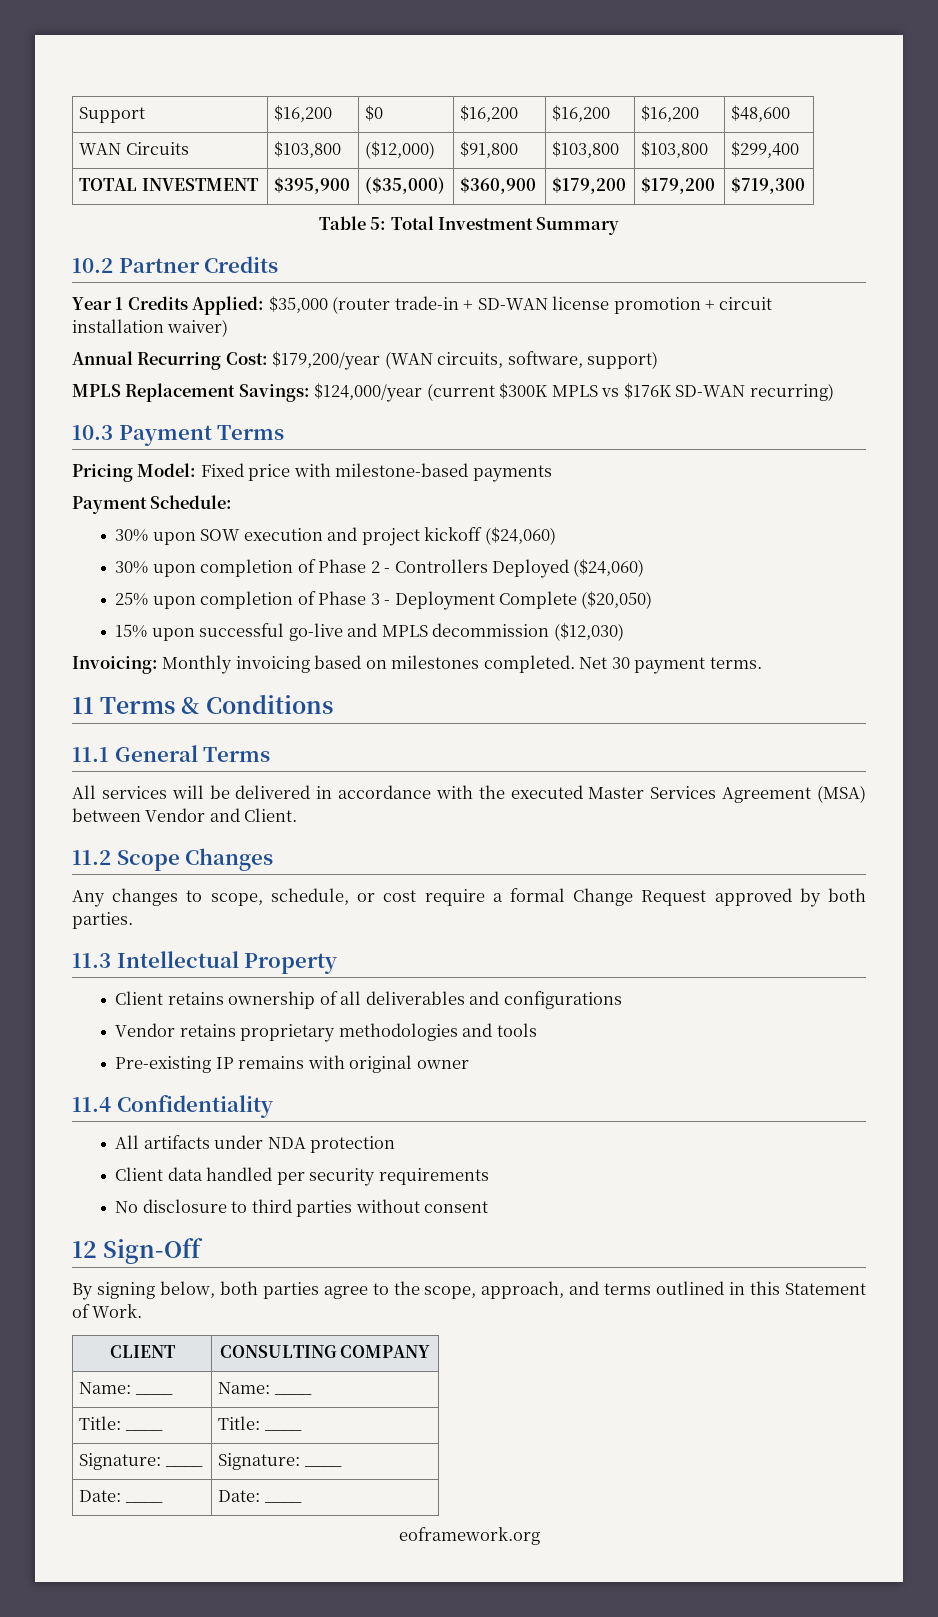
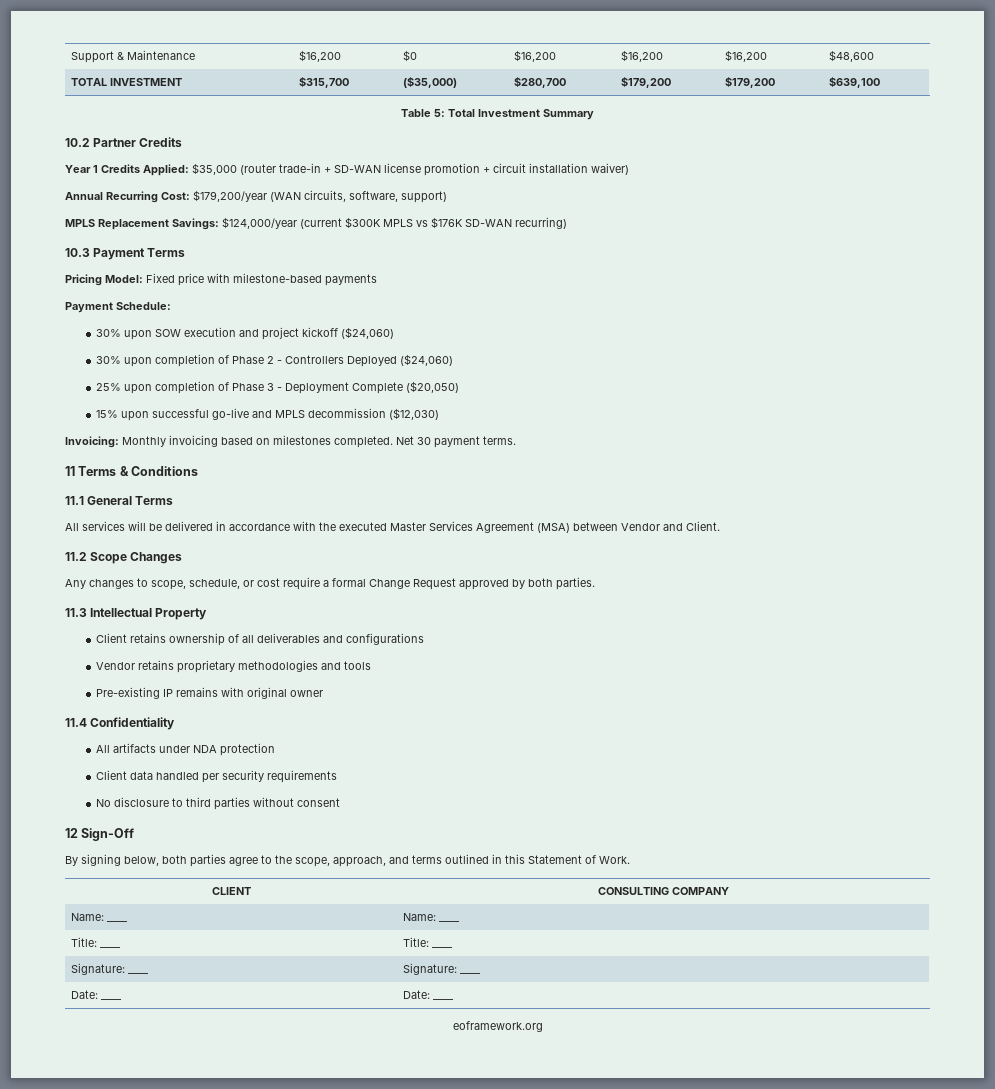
- Support | $16,200 | $0 | $16,200 | $16,200 | $16,200 | $48,600
+ Support & Maintenance | $16,200 | $0 | $16,200 | $16,200 | $16,200 | $48,600
- WAN Circuits | $103,800 | ($12,000) | $91,800 | $103,800 | $103,800 | $299,400
- TOTAL INVESTMENT | $395,900 | ($35,000) | $360,900 | $179,200 | $179,200 | $719,300
+ TOTAL INVESTMENT | $315,700 | ($35,000) | $280,700 | $179,200 | $179,200 | $639,100

